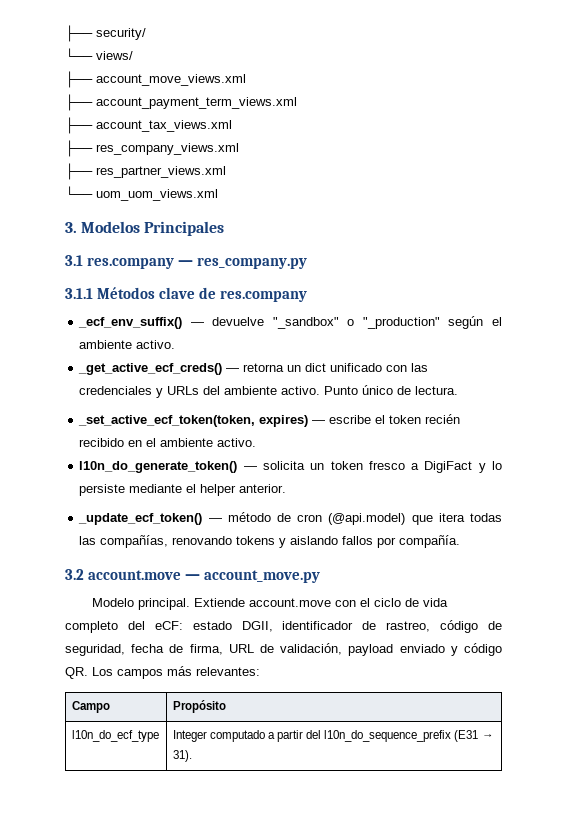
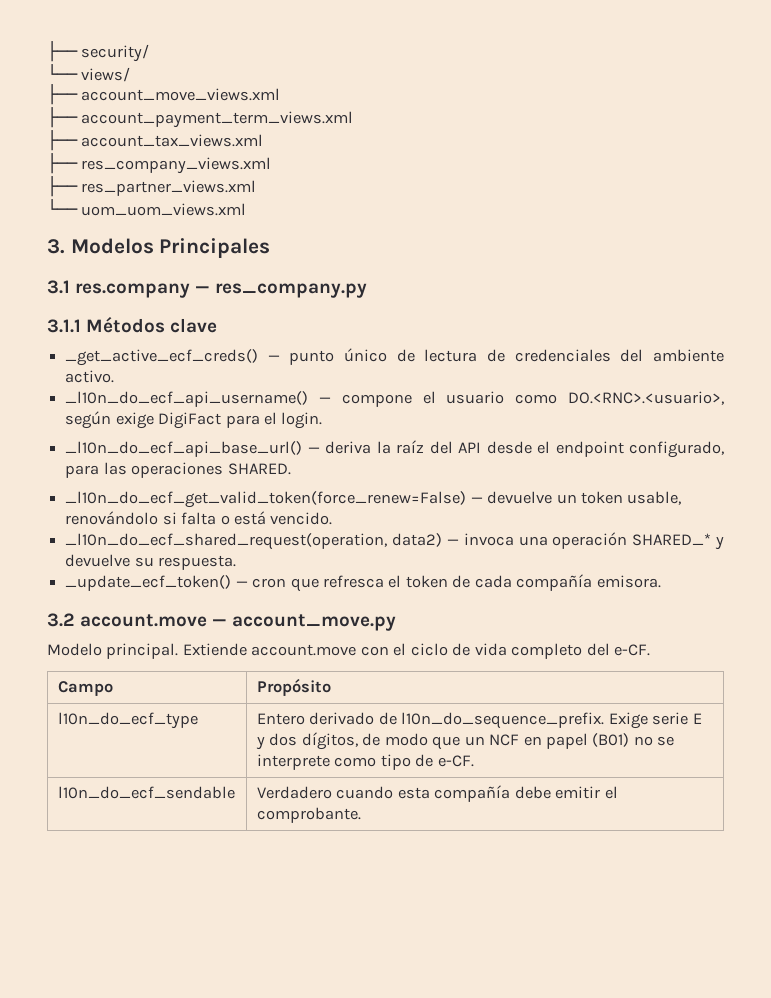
- 3.1.1 Métodos clave de res.company
- _ecf_env_suffix() — devuelve "_sandbox" o "_production" según el ambiente activo.
- _get_active_ecf_creds() — retorna un dict unificado con las credenciales y URLs del ambiente activo. Punto único de lectura.
- _set_active_ecf_token(token, expires) — escribe el token recién recibido en el ambiente activo.
- l10n_do_generate_token() — solicita un token fresco a DigiFact y lo persiste mediante el helper anterior.
- _update_ecf_token() — método de cron (@api.model) que itera todas las compañías, renovando tokens y aislando fallos por compañía.
+ 3.1.1 Métodos clave
+ _get_active_ecf_creds() — punto único de lectura de credenciales del ambiente activo.
+ _l10n_do_ecf_api_username() — compone el usuario como DO.<RNC>.<usuario>, según exige DigiFact para el login.
+ _l10n_do_ecf_api_base_url() — deriva la raíz del API desde el endpoint configurado, para las operaciones SHARED.
+ _l10n_do_ecf_get_valid_token(force_renew=False) — devuelve un token usable, renovándolo si falta o está vencido.
+ _l10n_do_ecf_shared_request(operation, data2) — invoca una operación SHARED_* y devuelve su respuesta.
+ _update_ecf_token() — cron que refresca el token de cada compañía emisora.
- Extiende account.move con el ciclo de vida completo del eCF: estado DGII, identificador de rastreo, código de seguridad, fecha de firma, URL de validación, payload enviado y código QR. Los campos más relevantes:
+ Extiende account.move con el ciclo de vida completo del e-CF.
  Campo | Propósito
- l10n_do_ecf_type | Integer computado a partir del l10n_do_sequence_prefix (E31 → 31).
+ l10n_do_ecf_type | Entero derivado de l10n_do_sequence_prefix. Exige serie E y dos dígitos, de modo que un NCF en papel (B01) no se interprete como tipo de e-CF.
+ l10n_do_ecf_sendable | Verdadero cuando esta compañía debe emitir el comprobante.

